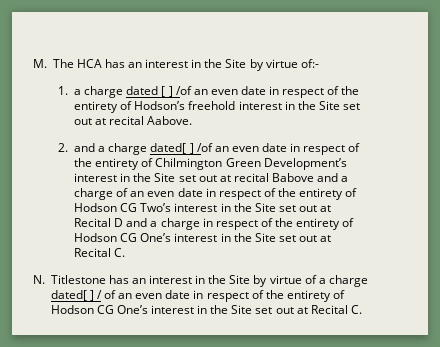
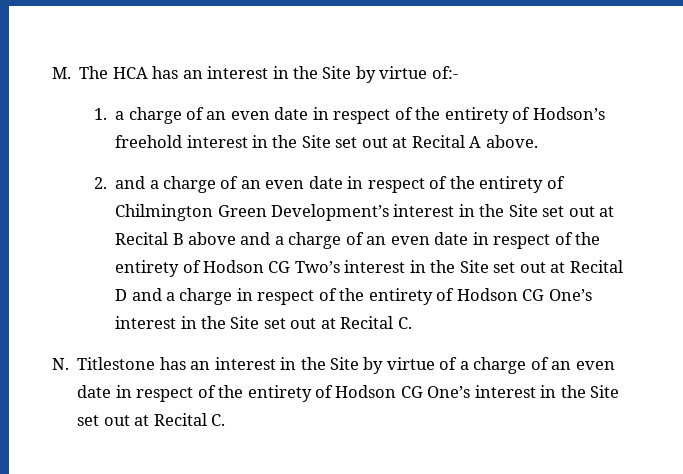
- 1. a charge dated [ ] /of an even date in respect of the entirety of Hodson’s freehold interest in the Site set out at recital Aabove.
+ 1. a charge of an even date in respect of the entirety of Hodson’s freehold interest in the Site set out at Recital A above.
- 2. and a charge dated[ ] /of an even date in respect of the entirety of Chilmington Green Development’s interest in the Site set out at recital Babove and a charge of an even date in respect of the entirety of Hodson CG Two’s interest in the Site set out at Recital D and a charge in respect of the entirety of Hodson CG One’s interest in the Site set out at Recital C.
+ 2. and a charge of an even date in respect of the entirety of Chilmington Green Development’s interest in the Site set out at Recital B above and a charge of an even date in respect of the entirety of Hodson CG Two’s interest in the Site set out at Recital D and a charge in respect of the entirety of Hodson CG One’s interest in the Site set out at Recital C.
- N. Titlestone has an interest in the Site by virtue of a charge dated[ ] / of an even date in respect of the entirety of Hodson CG One’s interest in the Site set out at Recital C.
+ N. Titlestone has an interest in the Site by virtue of a charge of an even date in respect of the entirety of Hodson CG One’s interest in the Site set out at Recital C.

